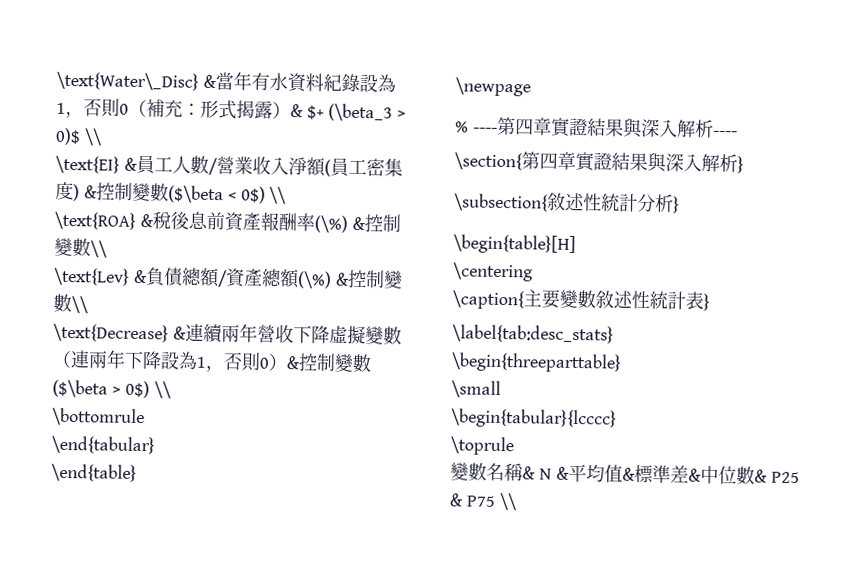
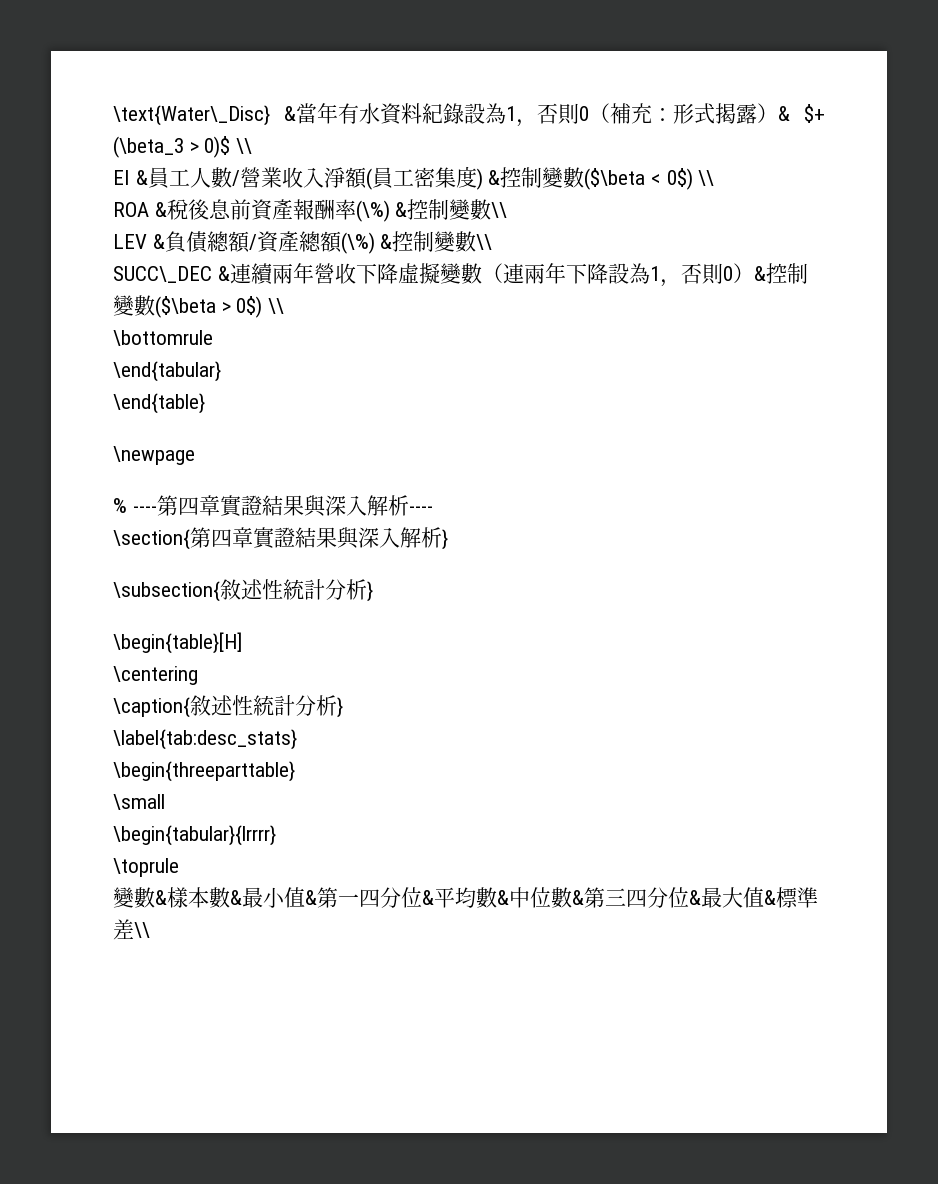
- \text{EI} &員工人數/營業收入淨額(員工密集度) &控制變數($\beta < 0$) \\
+ EI &員工人數/營業收入淨額(員工密集度) &控制變數($\beta < 0$) \\
- \text{ROA} &稅後息前資產報酬率(\%) &控制變數\\
+ ROA &稅後息前資產報酬率(\%) &控制變數\\
- \text{Lev} &負債總額/資產總額(\%) &控制變數\\
+ LEV &負債總額/資產總額(\%) &控制變數\\
- \text{Decrease} &連續兩年營收下降虛擬變數（連兩年下降設為1，否則0）&控制變數($\beta > 0$) \\
+ SUCC\_DEC &連續兩年營收下降虛擬變數（連兩年下降設為1，否則0）&控制變數($\beta > 0$) \\
- \caption{主要變數敘述性統計表}
+ \caption{敘述性統計分析}
- \begin{tabular}{lcccc}
+ \begin{tabular}{lrrrr}
- 變數名稱& N &平均值&標準差&中位數& P25 & P75 \\
+ 變數&樣本數&最小值&第一四分位&平均數&中位數&第三四分位&最大值&標準差\\

